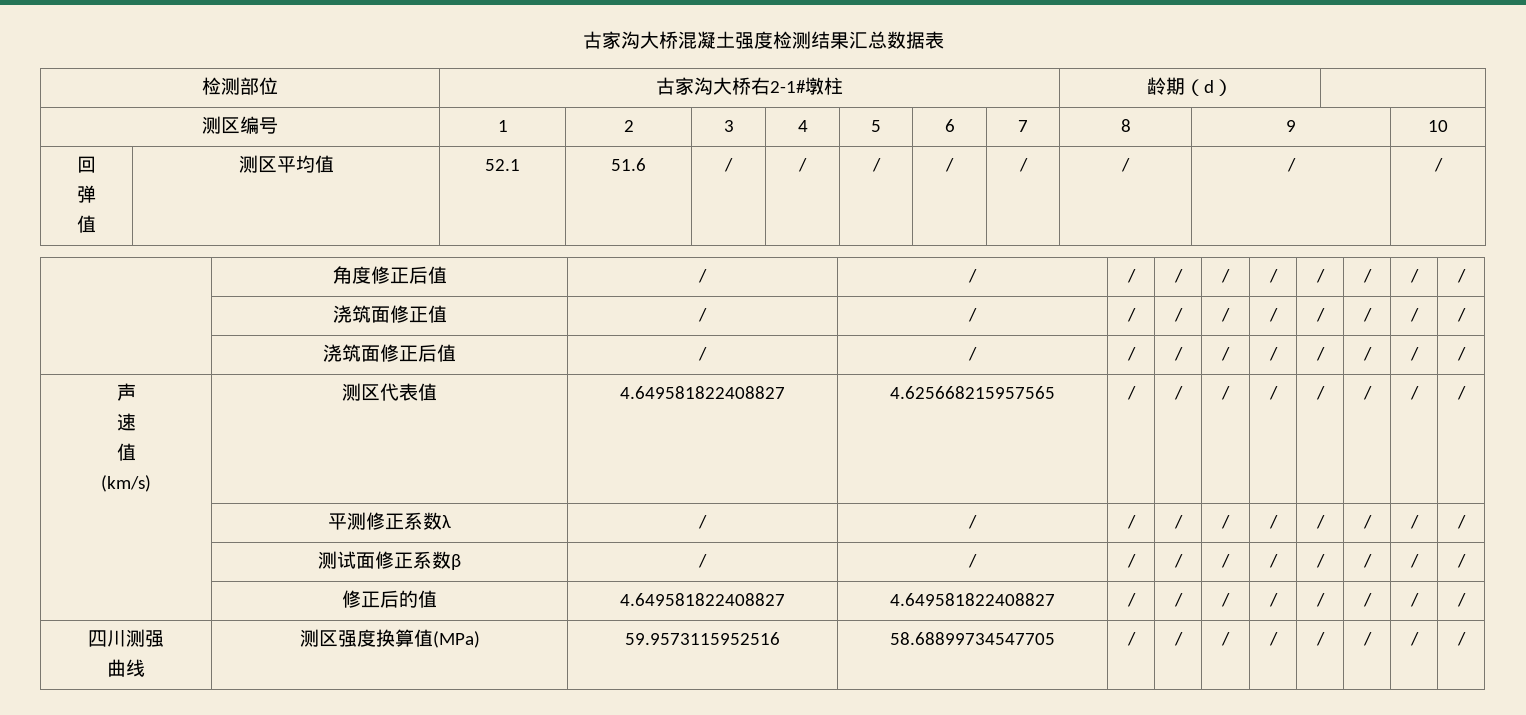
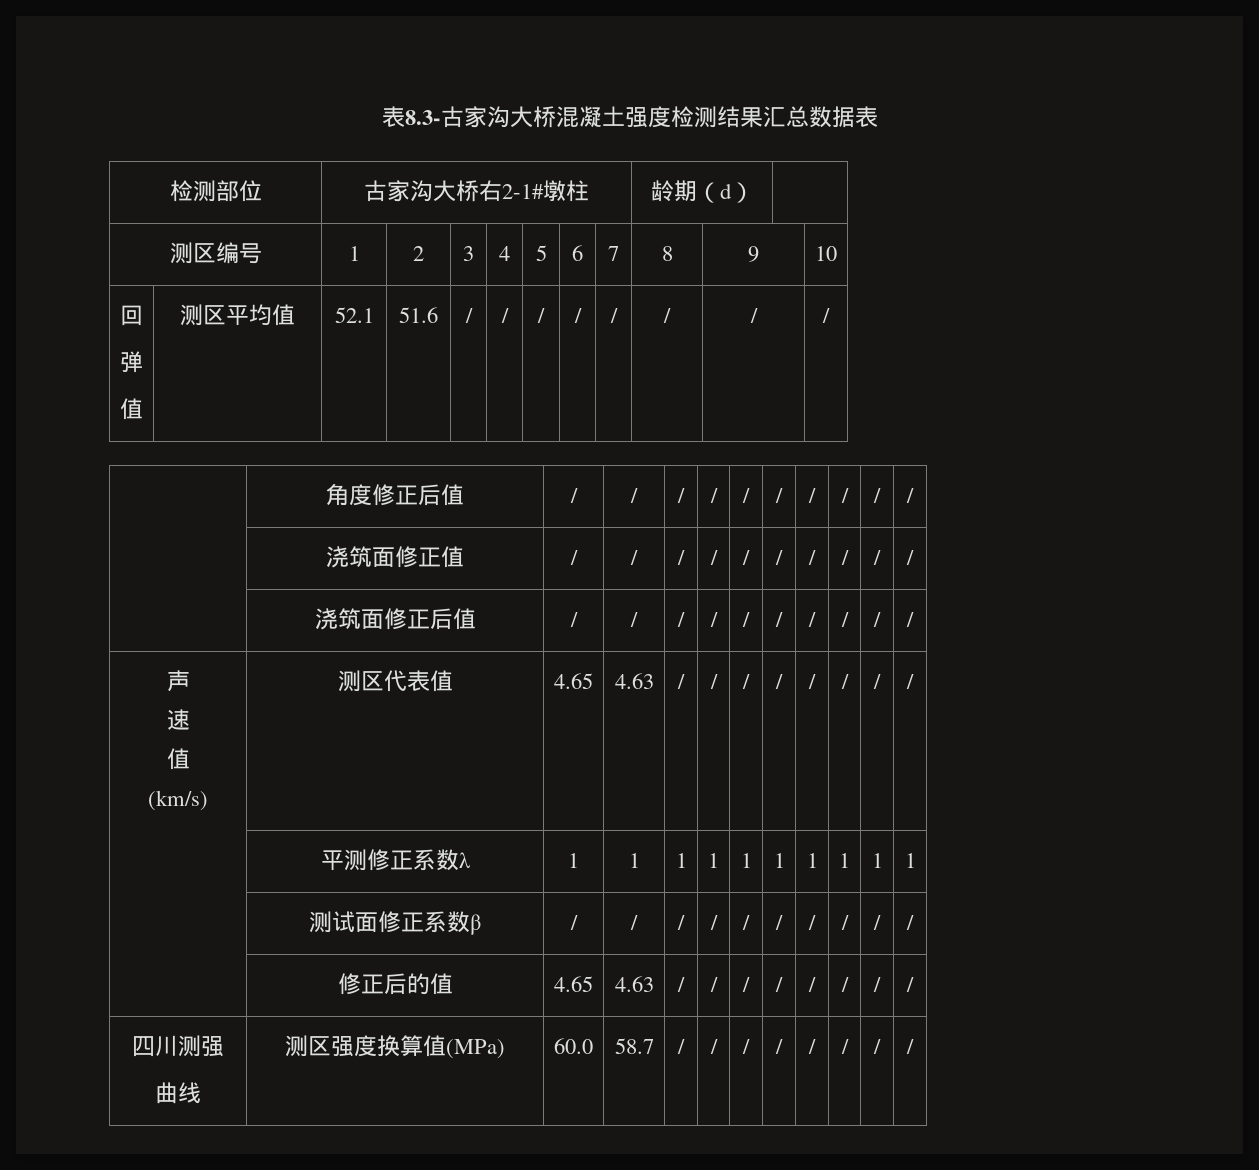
- 古家沟大桥混凝土强度检测结果汇总数据表
+ 表8.3-古家沟大桥混凝土强度检测结果汇总数据表
  声
  速
  值
- (km/s) | 测区代表值 | 4.649581822408827 | 4.625668215957565 | / | / | / | / | / | / | / | /
+ (km/s) | 测区代表值 | 4.65 | 4.63 | / | / | / | / | / | / | / | /
- | 平测修正系数λ | / | / | / | / | / | / | / | / | / | /
+ | 平测修正系数λ | 1 | 1 | 1 | 1 | 1 | 1 | 1 | 1 | 1 | 1
- | 修正后的值 | 4.649581822408827 | 4.649581822408827 | / | / | / | / | / | / | / | /
+ | 修正后的值 | 4.65 | 4.63 | / | / | / | / | / | / | / | /
  四川测强
- 曲线 | 测区强度换算值(MPa) | 59.9573115952516 | 58.68899734547705 | / | / | / | / | / | / | / | /
+ 曲线 | 测区强度换算值(MPa) | 60.0 | 58.7 | / | / | / | / | / | / | / | /

